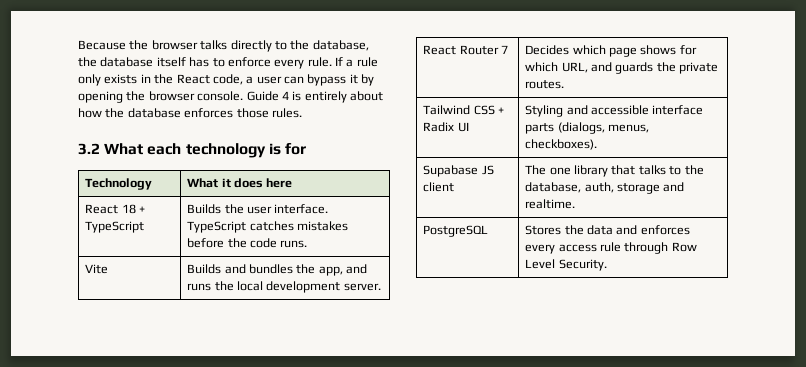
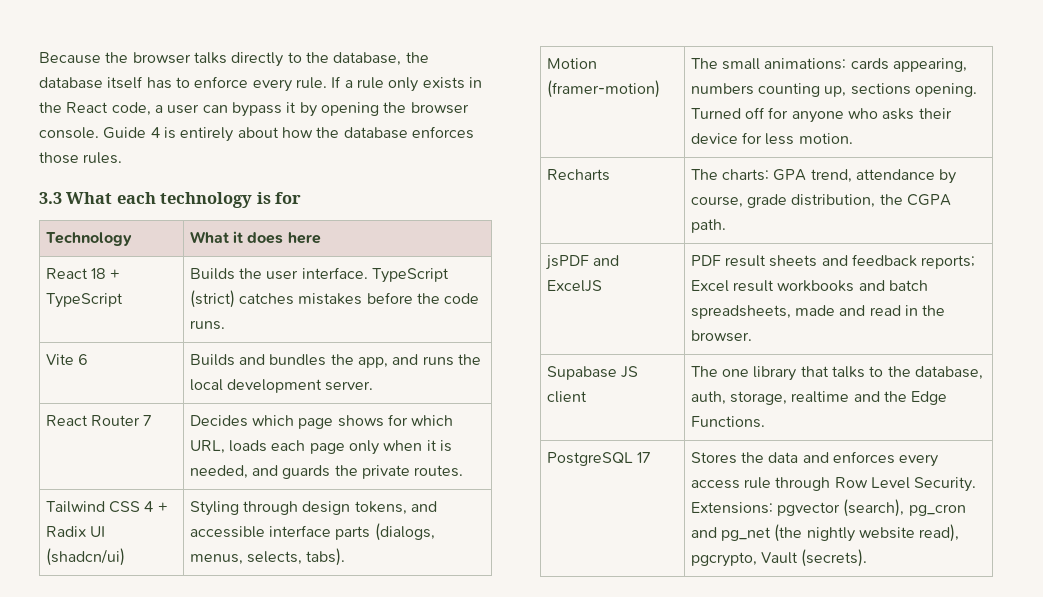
- 3.2 What each technology is for
+ 3.3 What each technology is for
- React 18 + TypeScript | Builds the user interface. TypeScript catches mistakes before the code runs.
+ React 18 + TypeScript | Builds the user interface. TypeScript (strict) catches mistakes before the code runs.
- Vite | Builds and bundles the app, and runs the local development server.
+ Vite 6 | Builds and bundles the app, and runs the local development server.
- React Router 7 | Decides which page shows for which URL, and guards the private routes.
+ React Router 7 | Decides which page shows for which URL, loads each page only when it is needed, and guards the private routes.
- Tailwind CSS + Radix UI | Styling and accessible interface parts (dialogs, menus, checkboxes).
+ Tailwind CSS 4 + Radix UI (shadcn/ui) | Styling through design tokens, and accessible interface parts (dialogs, menus, selects, tabs).
+ Motion (framer-motion) | The small animations: cards appearing, numbers counting up, sections opening. Turned off for anyone who asks their device for less motion.
+ Recharts | The charts: GPA trend, attendance by course, grade distribution, the CGPA path.
+ jsPDF and ExcelJS | PDF result sheets and feedback reports; Excel result workbooks and batch spreadsheets, made and read in the browser.
- Supabase JS client | The one library that talks to the database, auth, storage and realtime.
+ Supabase JS client | The one library that talks to the database, auth, storage, realtime and the Edge Functions.
- PostgreSQL | Stores the data and enforces every access rule through Row Level Security.
+ PostgreSQL 17 | Stores the data and enforces every access rule through Row Level Security. Extensions: pgvector (search), pg_cron and pg_net (the nightly website read), pgcrypto, Vault (secrets).

